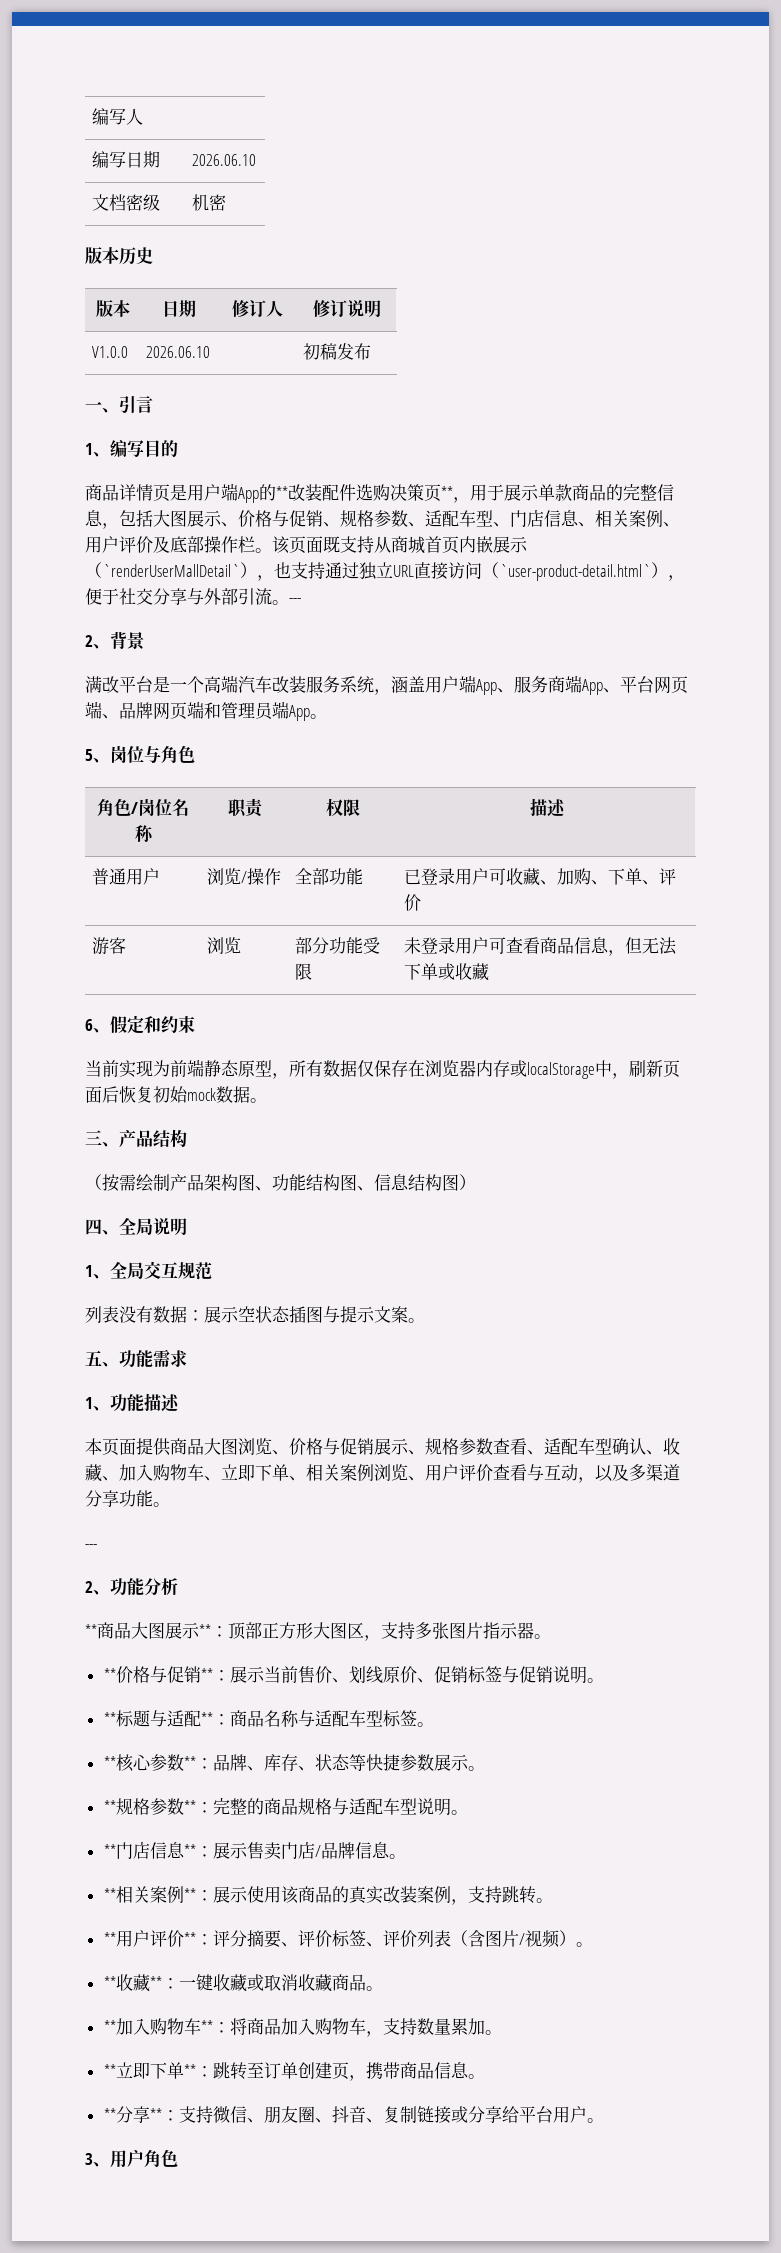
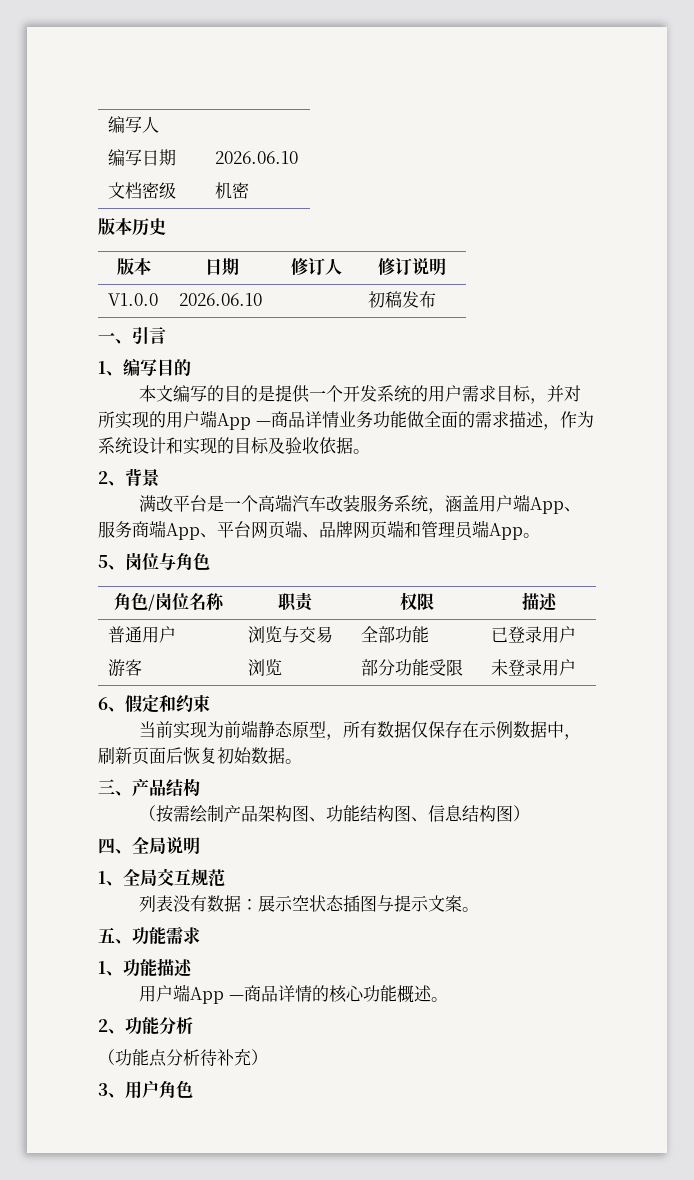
- 商品详情页是用户端App的**改装配件选购决策页**，用于展示单款商品的完整信息，包括大图展示、价格与促销、规格参数、适配车型、门店信息、相关案例、用户评价及底部操作栏。该页面既支持从商城首页内嵌展示（`renderUserMallDetail`），也支持通过独立URL直接访问（`user-product-detail.html`），便于社交分享与外部引流。---
+ 本文编写的目的是提供一个开发系统的用户需求目标，并对所实现的用户端App —商品详情业务功能做全面的需求描述，作为系统设计和实现的目标及验收依据。
- 普通用户 | 浏览/操作 | 全部功能 | 已登录用户可收藏、加购、下单、评价
+ 普通用户 | 浏览与交易 | 全部功能 | 已登录用户
- 游客 | 浏览 | 部分功能受限 | 未登录用户可查看商品信息，但无法下单或收藏
+ 游客 | 浏览 | 部分功能受限 | 未登录用户
- 当前实现为前端静态原型，所有数据仅保存在浏览器内存或localStorage中，刷新页面后恢复初始mock数据。
+ 当前实现为前端静态原型，所有数据仅保存在示例数据中，刷新页面后恢复初始数据。
- 本页面提供商品大图浏览、价格与促销展示、规格参数查看、适配车型确认、收藏、加入购物车、立即下单、相关案例浏览、用户评价查看与互动，以及多渠道分享功能。
- ---
+ 用户端App —商品详情的核心功能概述。
- **商品大图展示**：顶部正方形大图区，支持多张图片指示器。
- **价格与促销**：展示当前售价、划线原价、促销标签与促销说明。
- **标题与适配**：商品名称与适配车型标签。
- **核心参数**：品牌、库存、状态等快捷参数展示。
- **规格参数**：完整的商品规格与适配车型说明。
- **门店信息**：展示售卖门店/品牌信息。
- **相关案例**：展示使用该商品的真实改装案例，支持跳转。
- **用户评价**：评分摘要、评价标签、评价列表（含图片/视频）。
- **收藏**：一键收藏或取消收藏商品。
- **加入购物车**：将商品加入购物车，支持数量累加。
- **立即下单**：跳转至订单创建页，携带商品信息。
- **分享**：支持微信、朋友圈、抖音、复制链接或分享给平台用户。
+ （功能点分析待补充）

